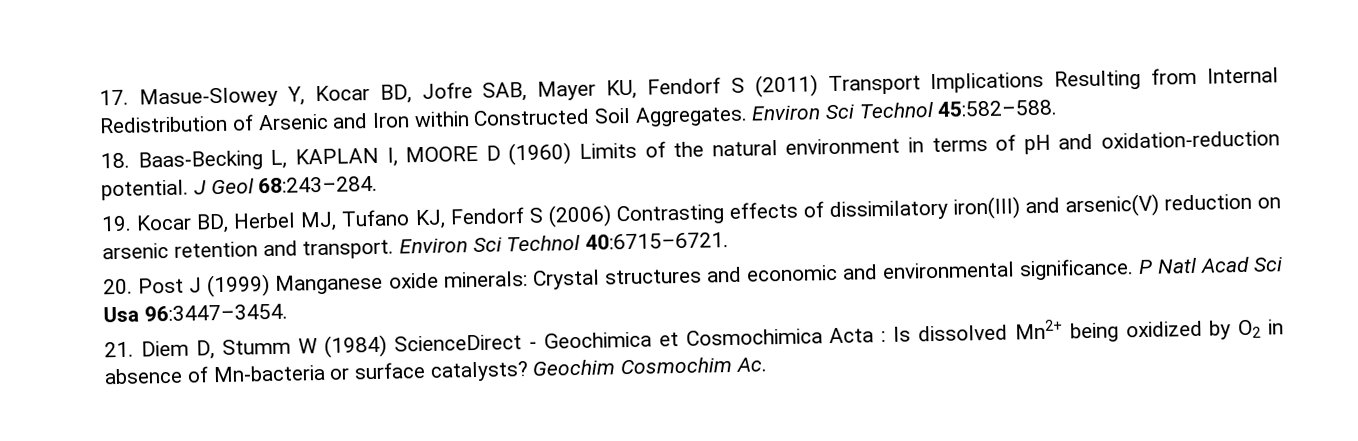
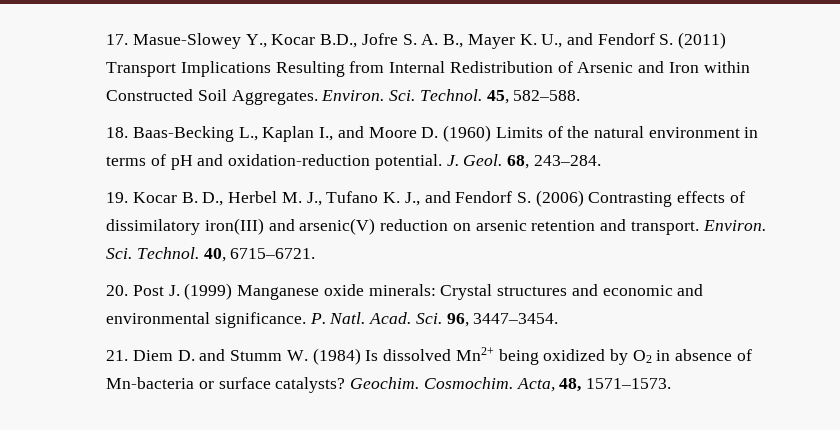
- 17. Masue-Slowey Y, Kocar BD, Jofre SAB, Mayer KU, Fendorf S (2011) Transport Implications Resulting from Internal Redistribution of Arsenic and Iron within Constructed Soil Aggregates.
+ 17. Masue-Slowey Y., Kocar B.D., Jofre S. A. B., Mayer K. U., and Fendorf S. (2011) Transport Implications Resulting from Internal Redistribution of Arsenic and Iron within Constructed Soil Aggregates.
- Environ Sci Technol 45:582–588.
- 18. Baas-Becking L, KAPLAN I, MOORE D (1960) Limits of the natural environment in terms of pH and oxidation-reduction potential.
+ Environ. Sci. Technol. 45, 582–588.
+ 18. Baas-Becking L., Kaplan I., and Moore D. (1960) Limits of the natural environment in terms of pH and oxidation-reduction potential.
- J Geol 68:243–284.
- 19. Kocar BD, Herbel MJ, Tufano KJ, Fendorf S (2006) Contrasting effects of dissimilatory iron(III) and arsenic(V) reduction on arsenic retention and transport.
+ J. Geol. 68, 243–284.
+ 19. Kocar B. D., Herbel M. J., Tufano K. J., and Fendorf S. (2006) Contrasting effects of dissimilatory iron(III) and arsenic(V) reduction on arsenic retention and transport.
- Environ Sci Technol 40:6715–6721.
+ Environ. Sci. Technol. 40, 6715–6721.
- 20. Post J (1999) Manganese oxide minerals: Crystal structures and economic and environmental significance.
+ 20. Post J. (1999) Manganese oxide minerals: Crystal structures and economic and environmental significance.
- P Natl Acad Sci Usa 96:3447–3454.
- 21. Diem D, Stumm W (1984) ScienceDirect - Geochimica et Cosmochimica Acta : Is dissolved Mn2+ being oxidized by O2 in absence of Mn-bacteria or surface catalysts?
+ P. Natl. Acad. Sci. 96, 3447–3454.
+ 21. Diem D. and Stumm W. (1984) Is dissolved Mn2+ being oxidized by O2 in absence of Mn-bacteria or surface catalysts?
- Geochim Cosmochim Ac.
+ Geochim. Cosmochim. Acta, 48, 1571–1573.

